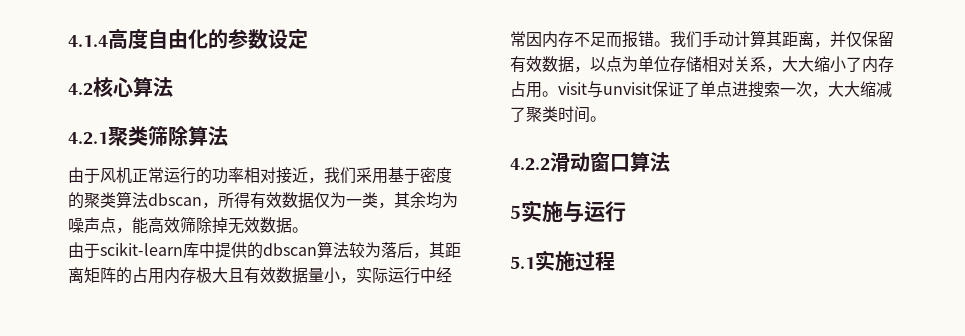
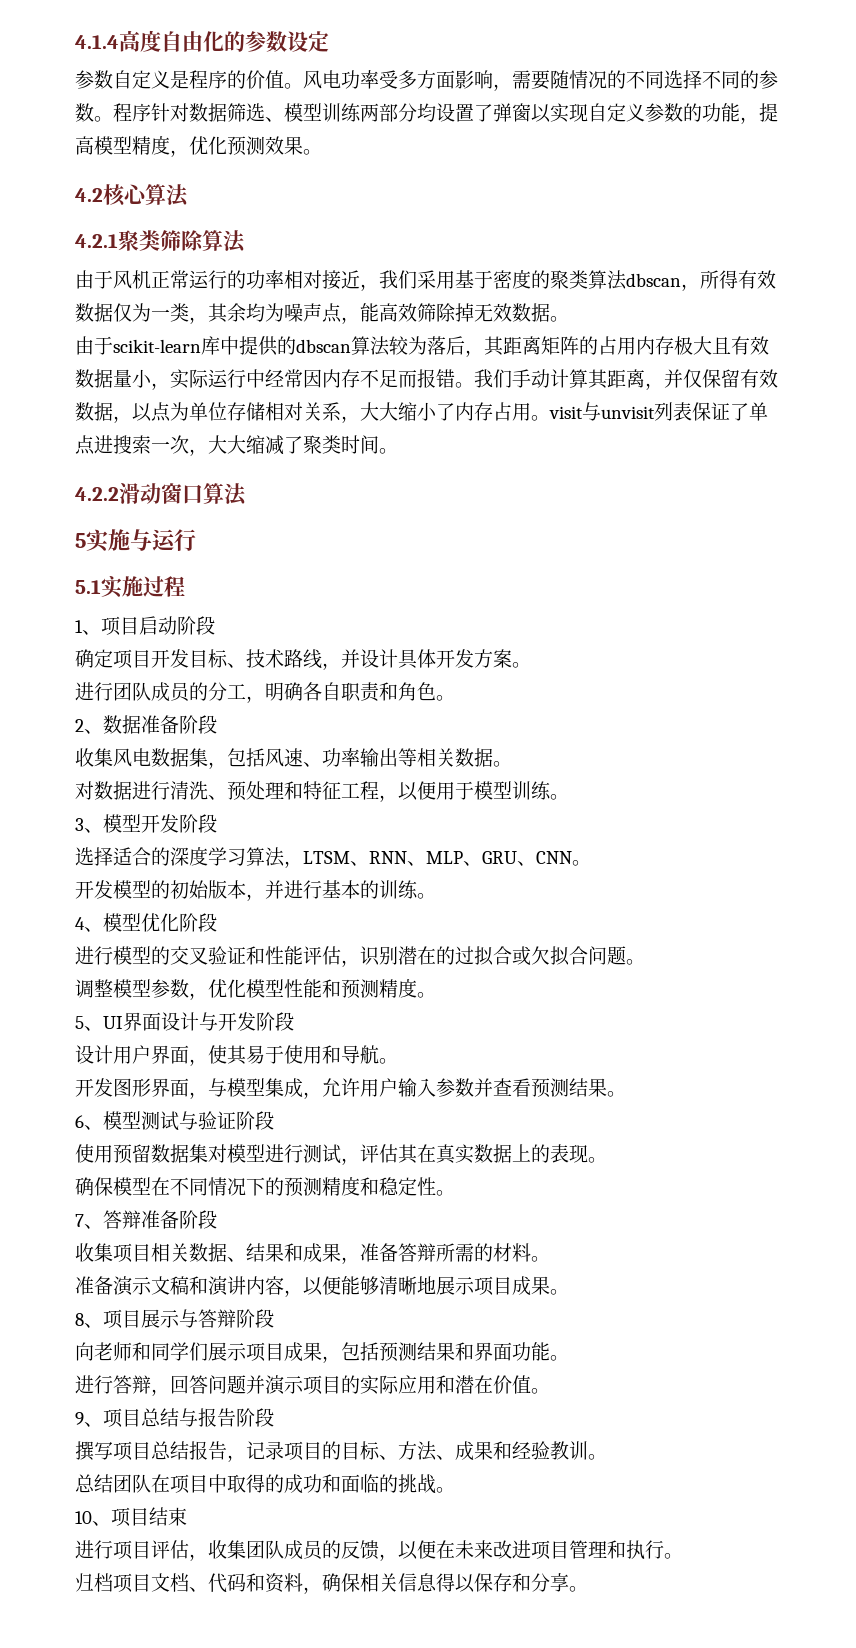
+ 参数自定义是程序的价值。风电功率受多方面影响，需要随情况的不同选择不同的参数。程序针对数据筛选、模型训练两部分均设置了弹窗以实现自定义参数的功能，提高模型精度，优化预测效果。
- 我们手动计算其距离，并仅保留有效数据，以点为单位存储相对关系，大大缩小了内存占用。visit与unvisit保证了单点进搜索一次，大大缩减了聚类时间。
+ 我们手动计算其距离，并仅保留有效数据，以点为单位存储相对关系，大大缩小了内存占用。visit与unvisit列表保证了单点进搜索一次，大大缩减了聚类时间。
+ 1、项目启动阶段
+ 确定项目开发目标、技术路线，并设计具体开发方案。
+ 进行团队成员的分工，明确各自职责和角色。
+ 2、数据准备阶段
+ 收集风电数据集，包括风速、功率输出等相关数据。
+ 对数据进行清洗、预处理和特征工程，以便用于模型训练。
+ 3、模型开发阶段
+ 选择适合的深度学习算法，LTSM、RNN、MLP、GRU、CNN。
+ 开发模型的初始版本，并进行基本的训练。
+ 4、模型优化阶段
+ 进行模型的交叉验证和性能评估，识别潜在的过拟合或欠拟合问题。
+ 调整模型参数，优化模型性能和预测精度。
+ 5、UI界面设计与开发阶段
+ 设计用户界面，使其易于使用和导航。
+ 开发图形界面，与模型集成，允许用户输入参数并查看预测结果。
+ 6、模型测试与验证阶段
+ 使用预留数据集对模型进行测试，评估其在真实数据上的表现。
+ 确保模型在不同情况下的预测精度和稳定性。
+ 7、答辩准备阶段
+ 收集项目相关数据、结果和成果，准备答辩所需的材料。
+ 准备演示文稿和演讲内容，以便能够清晰地展示项目成果。
+ 8、项目展示与答辩阶段
+ 向老师和同学们展示项目成果，包括预测结果和界面功能。
+ 进行答辩，回答问题并演示项目的实际应用和潜在价值。
+ 9、项目总结与报告阶段
+ 撰写项目总结报告，记录项目的目标、方法、成果和经验教训。
+ 总结团队在项目中取得的成功和面临的挑战。
+ 10、项目结束
+ 进行项目评估，收集团队成员的反馈，以便在未来改进项目管理和执行。
+ 归档项目文档、代码和资料，确保相关信息得以保存和分享。

